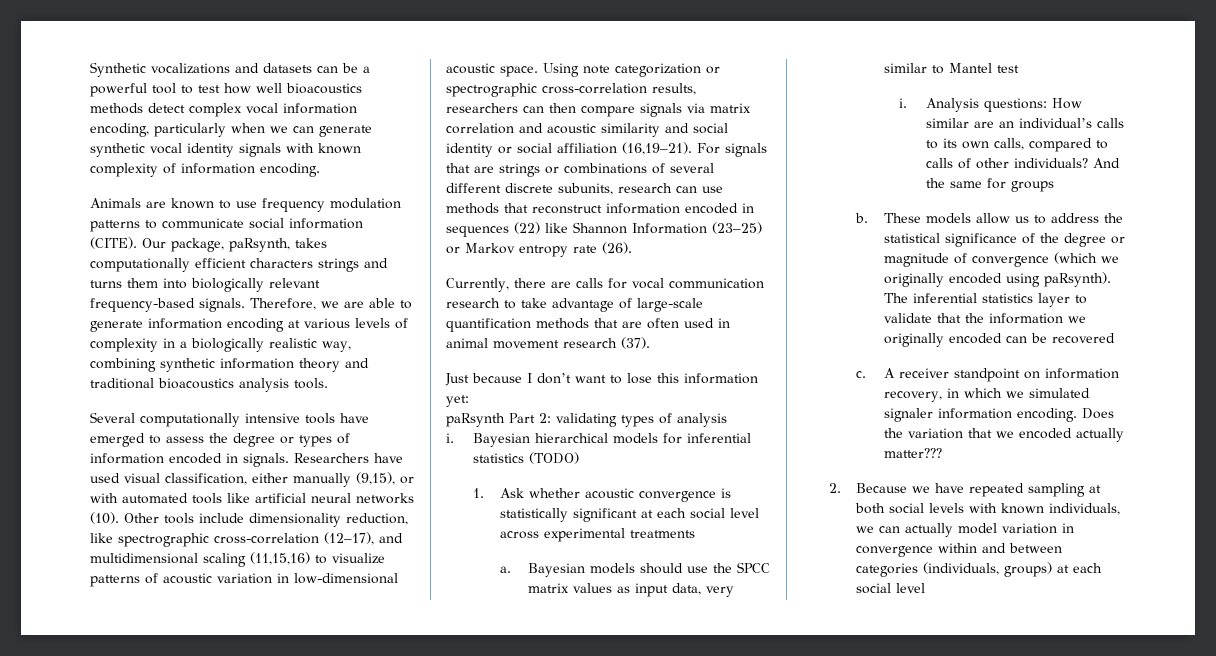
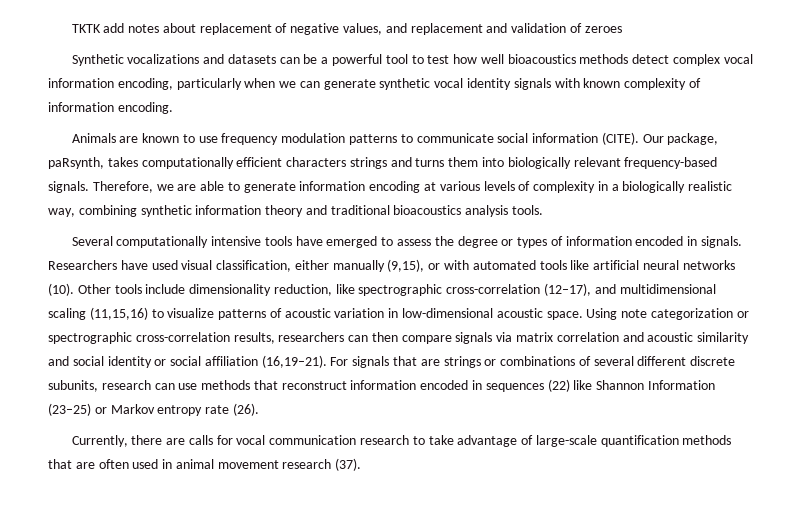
+ TKTK add notes about replacement of negative values, and replacement and validation of zeroes
- Just because I don’t want to lose this information yet:
- paRsynth Part 2: validating types of analysis
- i. Bayesian hierarchical models for inferential statistics (TODO)
- 1. Ask whether acoustic convergence is statistically significant at each social level across experimental treatments
- a. Bayesian models should use the SPCC matrix values as input data, very similar to Mantel test
- i. Analysis questions: How similar are an individual’s calls to its own calls, compared to calls of other individuals? And the same for groups
- b. These models allow us to address the statistical significance of the degree or magnitude of convergence (which we originally encoded using paRsynth). The inferential statistics layer to validate that the information we originally encoded can be recovered
- c. A receiver standpoint on information recovery, in which we simulated signaler information encoding. Does the variation that we encoded actually matter???
- 2. Because we have repeated sampling at both social levels with known individuals, we can actually model variation in convergence within and between categories (individuals, groups) at each social level

